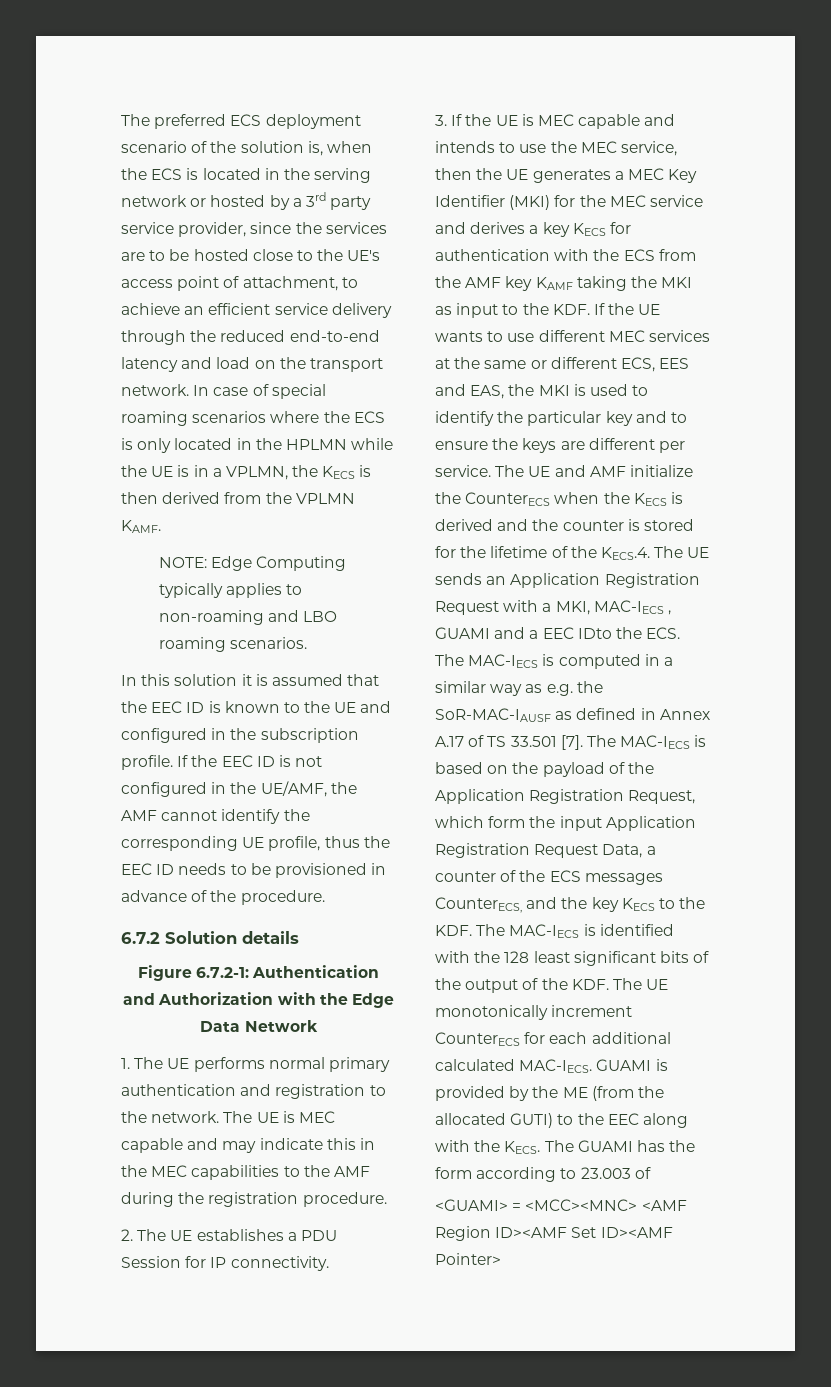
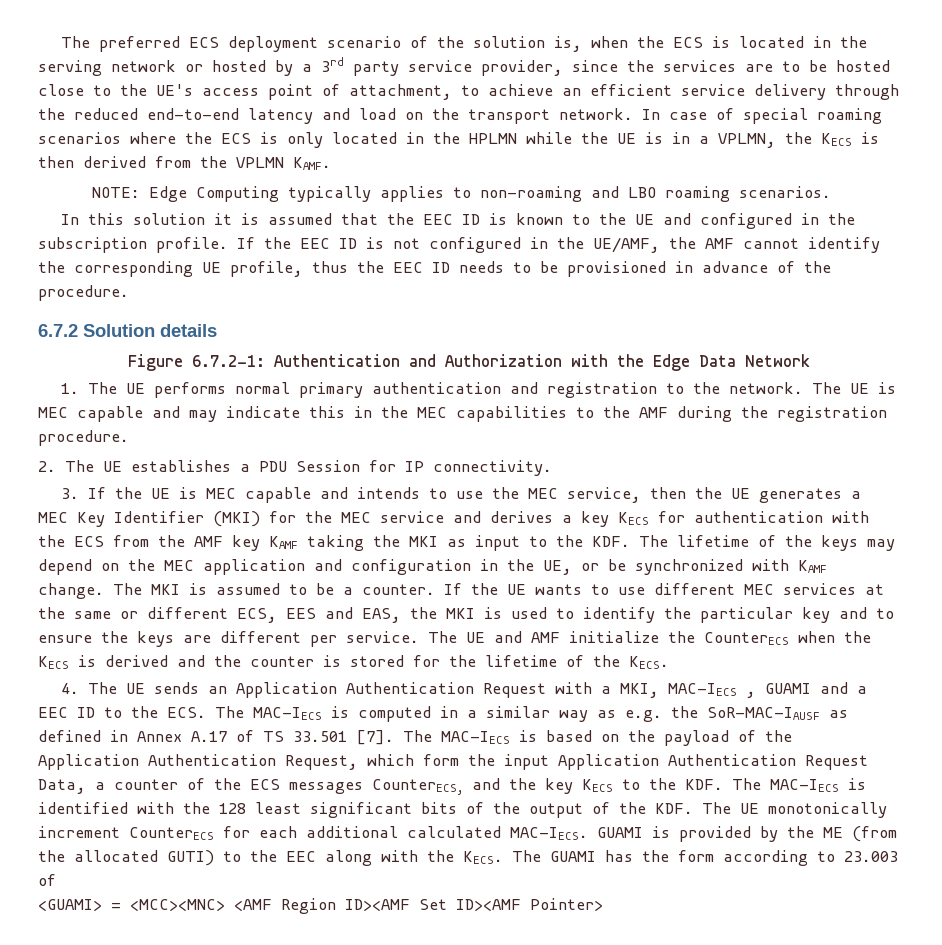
- 3. If the UE is MEC capable and intends to use the MEC service, then the UE generates a MEC Key Identifier (MKI) for the MEC service and derives a key KECS for authentication with the ECS from the AMF key KAMF taking the MKI as input to the KDF. If the UE wants to use different MEC services at the same or different ECS, EES and EAS, the MKI is used to identify the particular key and to ensure the keys are different per service.
+ 3. If the UE is MEC capable and intends to use the MEC service, then the UE generates a MEC Key Identifier (MKI) for the MEC service and derives a key KECS for authentication with the ECS from the AMF key KAMF taking the MKI as input to the KDF. The lifetime of the keys may depend on the MEC application and configuration in the UE, or be synchronized with KAMF change. The MKI is assumed to be a counter. If the UE wants to use different MEC services at the same or different ECS, EES and EAS, the MKI is used to identify the particular key and to ensure the keys are different per service.
- The UE and AMF initialize the CounterECS when the KECS is derived and the counter is stored for the lifetime of the KECS.4. The UE sends an Application Registration Request with a MKI, MAC-IECS , GUAMI and a EEC IDto the ECS. The MAC-IECS is computed in a similar way as e.g. the SoR-MAC-IAUSF as defined in Annex A.17 of TS 33.501 [7].
+ The UE and AMF initialize the CounterECS when the KECS is derived and the counter is stored for the lifetime of the KECS.
+ 4. The UE sends an Application Authentication Request with a MKI, MAC-IECS , GUAMI and a EEC ID to the ECS. The MAC-IECS is computed in a similar way as e.g. the SoR-MAC-IAUSF as defined in Annex A.17 of TS 33.501 [7].
- The MAC-IECS is based on the payload of the Application Registration Request, which form the input Application Registration Request Data, a counter of the ECS messages CounterECS, and the key KECS to the KDF. The MAC-IECS is identified with the 128 least significant bits of the output of the KDF. The UE monotonically increment CounterECS for each additional calculated MAC-IECS.
+ The MAC-IECS is based on the payload of the Application Authentication Request, which form the input Application Authentication Request Data, a counter of the ECS messages CounterECS, and the key KECS to the KDF. The MAC-IECS is identified with the 128 least significant bits of the output of the KDF. The UE monotonically increment CounterECS for each additional calculated MAC-IECS.

